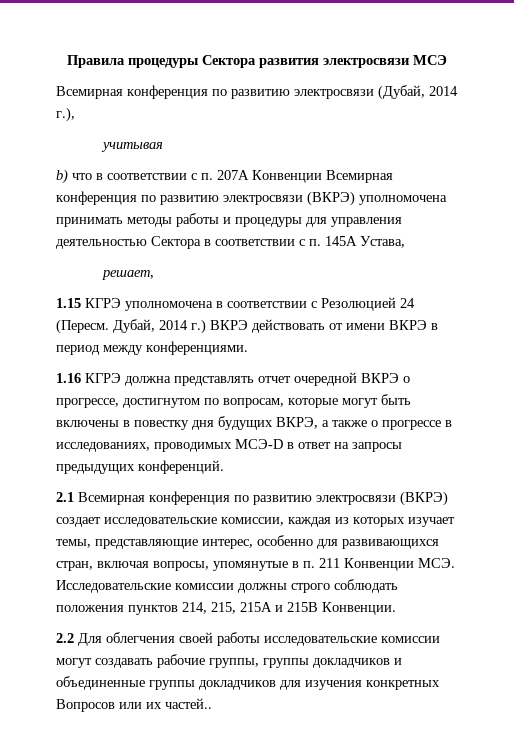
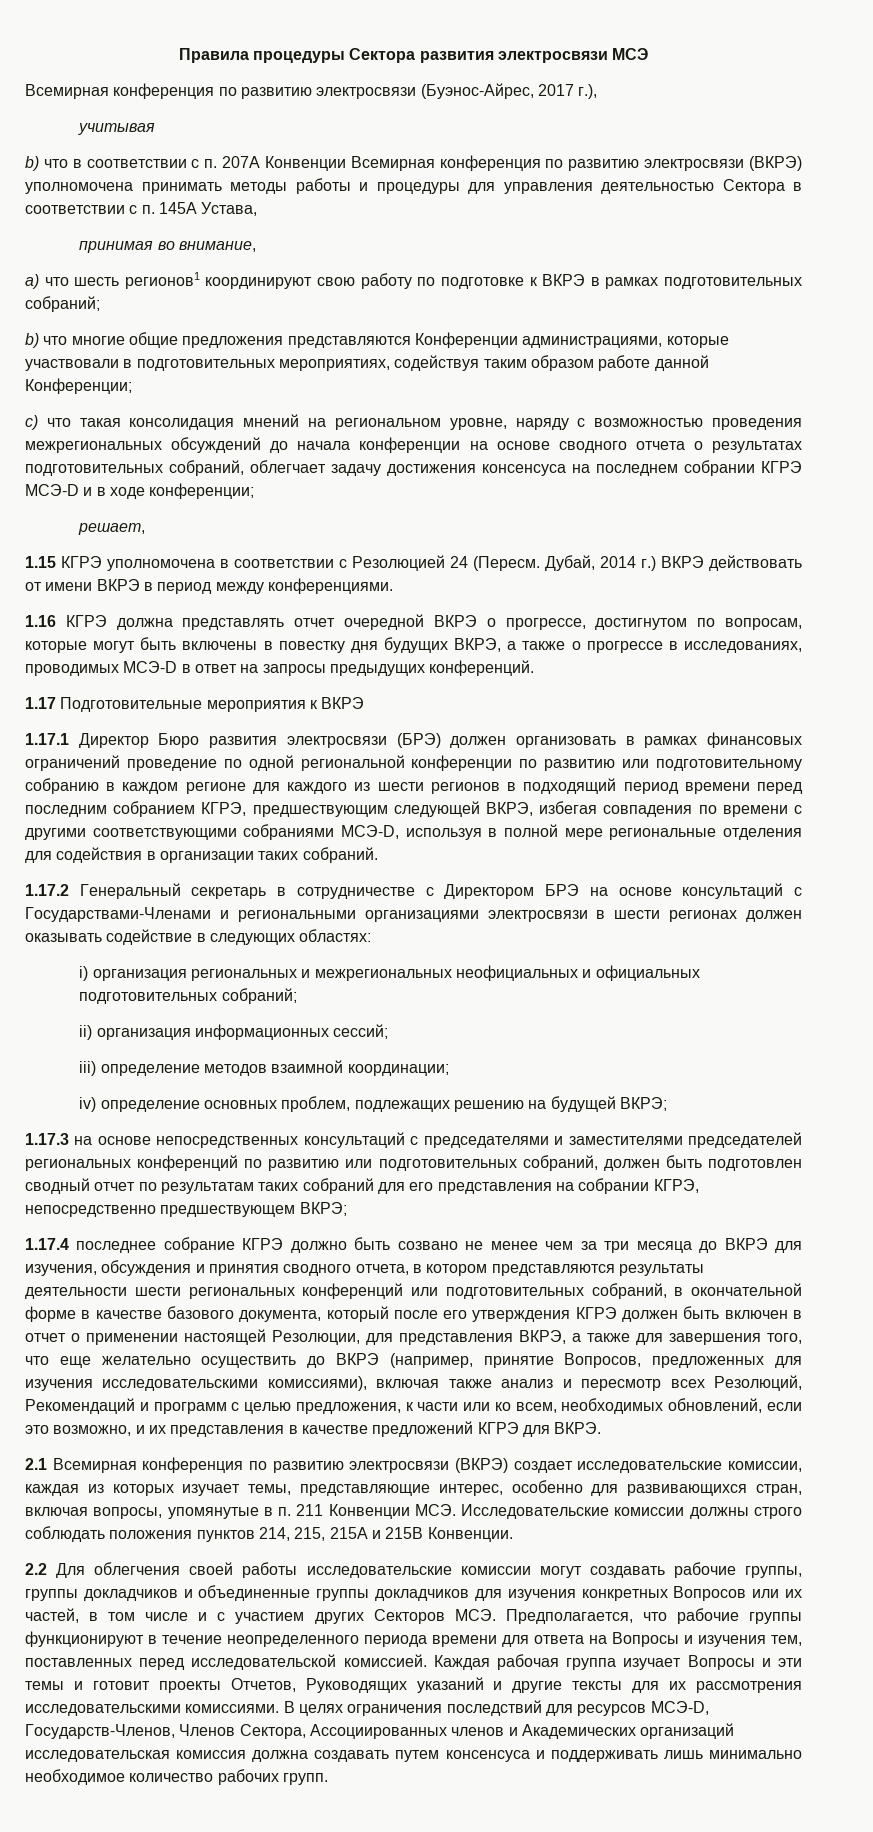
- Всемирная конференция по развитию электросвязи (Дубай, 2014 г.),
+ Всемирная конференция по развитию электросвязи (Буэнос-Айрес, 2017 г.),
+ принимая во внимание,
+ a) что шесть регионов1 координируют свою работу по подготовке к ВКРЭ в рамках подготовительных собраний;
+ b) что многие общие предложения представляются Конференции администрациями, которые участвовали в подготовительных мероприятиях, содействуя таким образом работе данной Конференции;
+ c) что такая консолидация мнений на региональном уровне, наряду с возможностью проведения межрегиональных обсуждений до начала конференции на основе сводного отчета о результатах подготовительных собраний, облегчает задачу достижения консенсуса на последнем собрании КГРЭ МСЭ-D и в ходе конференции;
+ 1.17 Подготовительные мероприятия к ВКРЭ
+ 1.17.1 Директор Бюро развития электросвязи (БРЭ) должен организовать в рамках финансовых ограничений проведение по одной региональной конференции по развитию или подготовительному собранию в каждом регионе для каждого из шести регионов в подходящий период времени перед последним собранием КГРЭ, предшествующим следующей ВКРЭ, избегая совпадения по времени с другими соответствующими собраниями МСЭ-D, используя в полной мере региональные отделения для содействия в организации таких собраний.
+ 1.17.2 Генеральный секретарь в сотрудничестве с Директором БРЭ на основе консультаций с Государствами-Членами и региональными организациями электросвязи в шести регионах должен оказывать содействие в следующих областях:
+ i) организация региональных и межрегиональных неофициальных и официальных подготовительных собраний;
+ ii) организация информационных сессий;
+ iii) определение методов взаимной координации;
+ iv) определение основных проблем, подлежащих решению на будущей ВКРЭ;
+ 1.17.3 на основе непосредственных консультаций с председателями и заместителями председателей региональных конференций по развитию или подготовительных собраний, должен быть подготовлен сводный отчет по результатам таких собраний для его представления на собрании КГРЭ, непосредственно предшествующем ВКРЭ;
+ 1.17.4 последнее собрание КГРЭ должно быть созвано не менее чем за три месяца до ВКРЭ для изучения, обсуждения и принятия сводного отчета, в котором представляются результаты деятельности шести региональных конференций или подготовительных собраний, в окончательной форме в качестве базового документа, который после его утверждения КГРЭ должен быть включен в отчет о применении настоящей Резолюции, для представления ВКРЭ, а также для завершения того, что еще желательно осуществить до ВКРЭ (например, принятие Вопросов, предложенных для изучения исследовательскими комиссиями), включая также анализ и пересмотр всех Резолюций, Рекомендаций и программ с целью предложения, к части или ко всем, необходимых обновлений, если это возможно, и их представления в качестве предложений КГРЭ для ВКРЭ.
- 2.2 Для облегчения своей работы исследовательские комиссии могут создавать рабочие группы, группы докладчиков и объединенные группы докладчиков для изучения конкретных Вопросов или их частей..
+ 2.2 Для облегчения своей работы исследовательские комиссии могут создавать рабочие группы, группы докладчиков и объединенные группы докладчиков для изучения конкретных Вопросов или их частей, в том числе и с участием других Секторов МСЭ. Предполагается, что рабочие группы функционируют в течение неопределенного периода времени для ответа на Вопросы и изучения тем, поставленных перед исследовательской комиссией. Каждая рабочая группа изучает Вопросы и эти темы и готовит проекты Отчетов, Руководящих указаний и другие тексты для их рассмотрения исследовательскими комиссиями. В целях ограничения последствий для ресурсов МСЭ-D, Государств-Членов, Членов Сектора, Ассоциированных членов и Академических организаций исследовательская комиссия должна создавать путем консенсуса и поддерживать лишь минимально необходимое количество рабочих групп.

